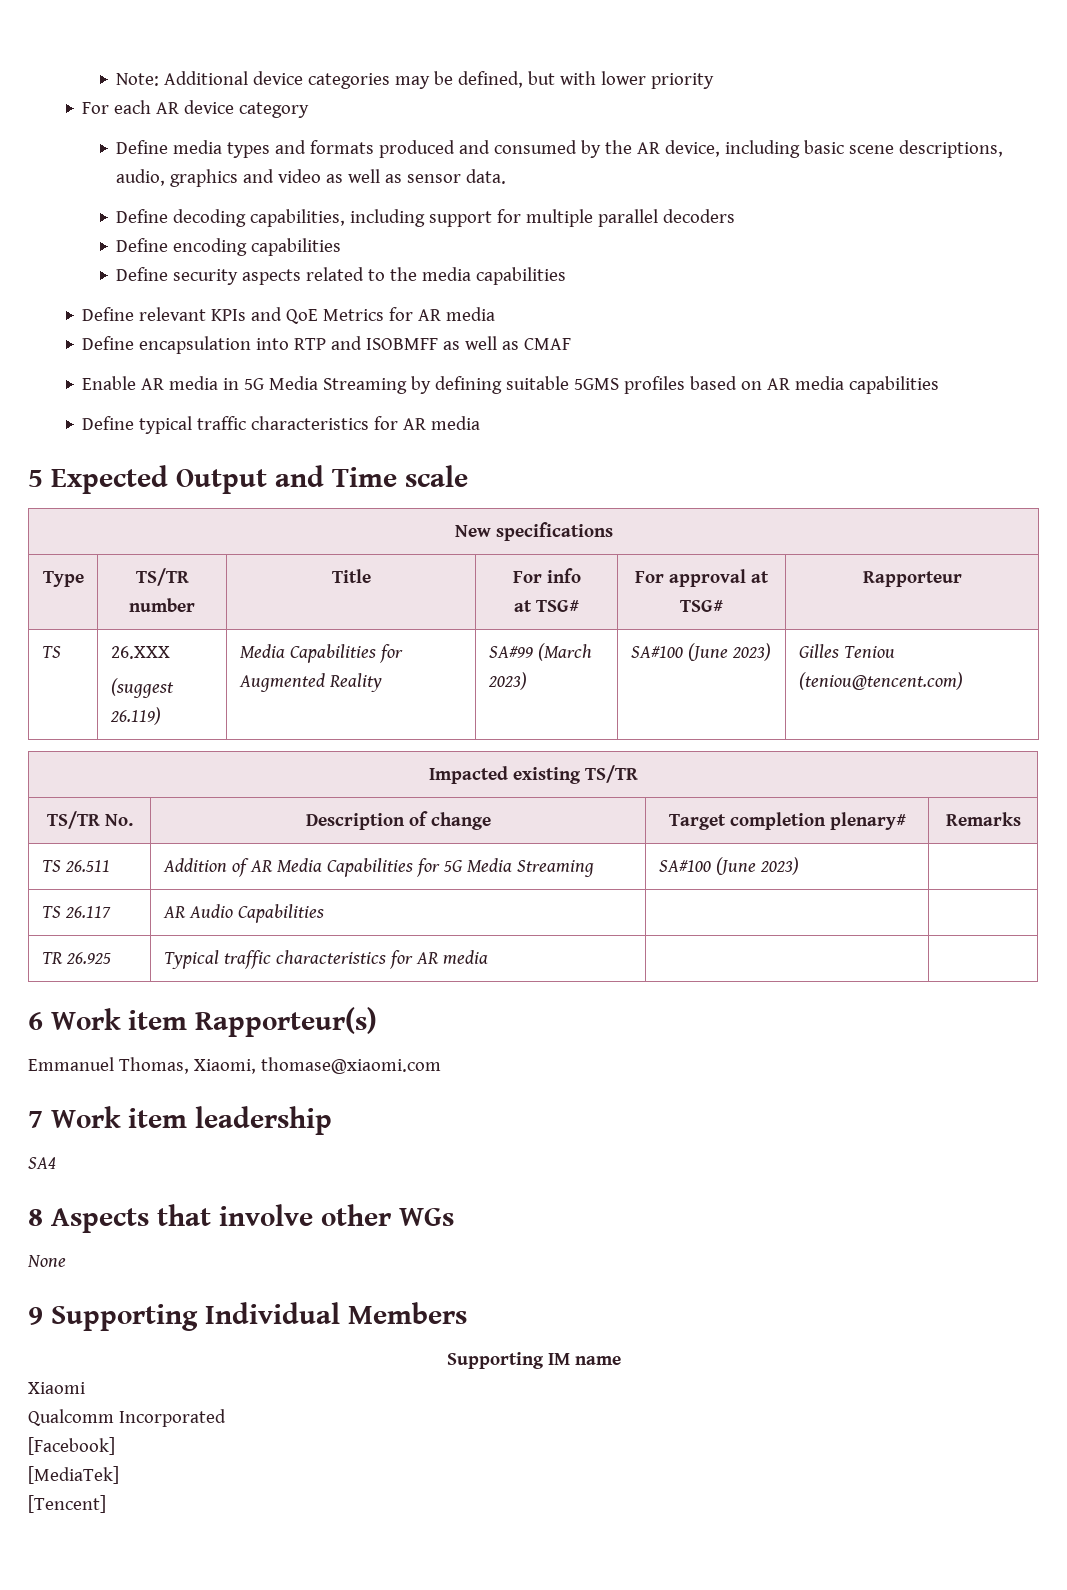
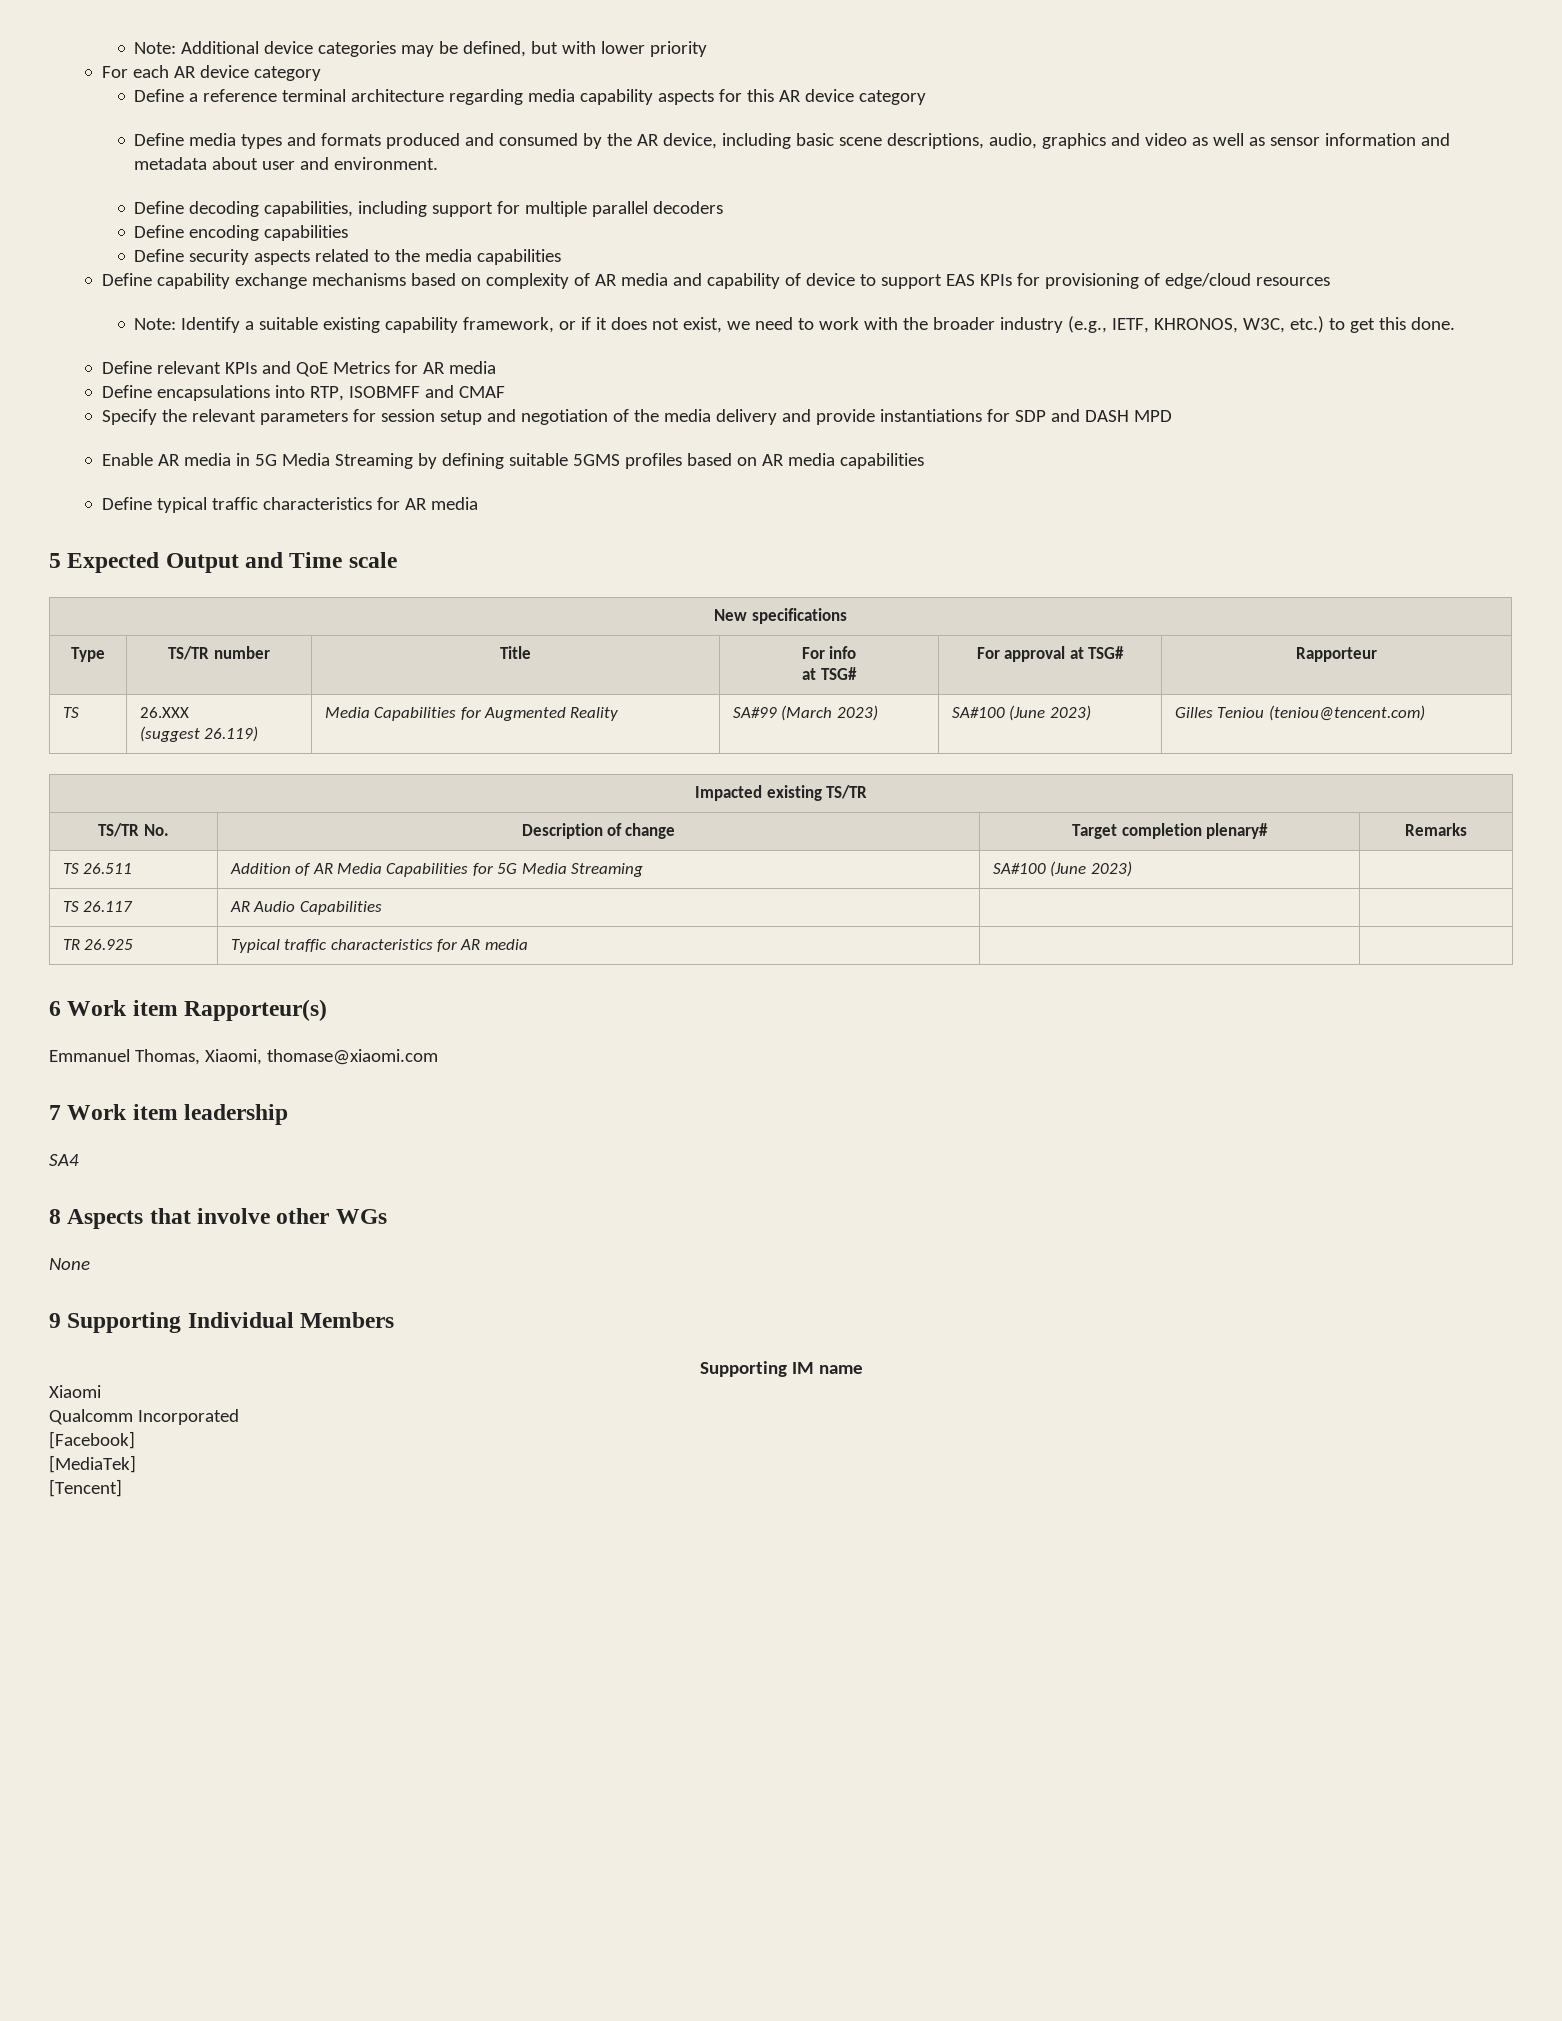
+ Define a reference terminal architecture regarding media capability aspects for this AR device category
- Define media types and formats produced and consumed by the AR device, including basic scene descriptions, audio, graphics and video as well as sensor data.
+ Define media types and formats produced and consumed by the AR device, including basic scene descriptions, audio, graphics and video as well as sensor information and metadata about user and environment.
+ Define capability exchange mechanisms based on complexity of AR media and capability of device to support EAS KPIs for provisioning of edge/cloud resources
+ Note: Identify a suitable existing capability framework, or if it does not exist, we need to work with the broader industry (e.g., IETF, KHRONOS, W3C, etc.) to get this done.
- Define encapsulation into RTP and ISOBMFF as well as CMAF
+ Define encapsulations into RTP, ISOBMFF and CMAF
+ Specify the relevant parameters for session setup and negotiation of the media delivery and provide instantiations for SDP and DASH MPD

